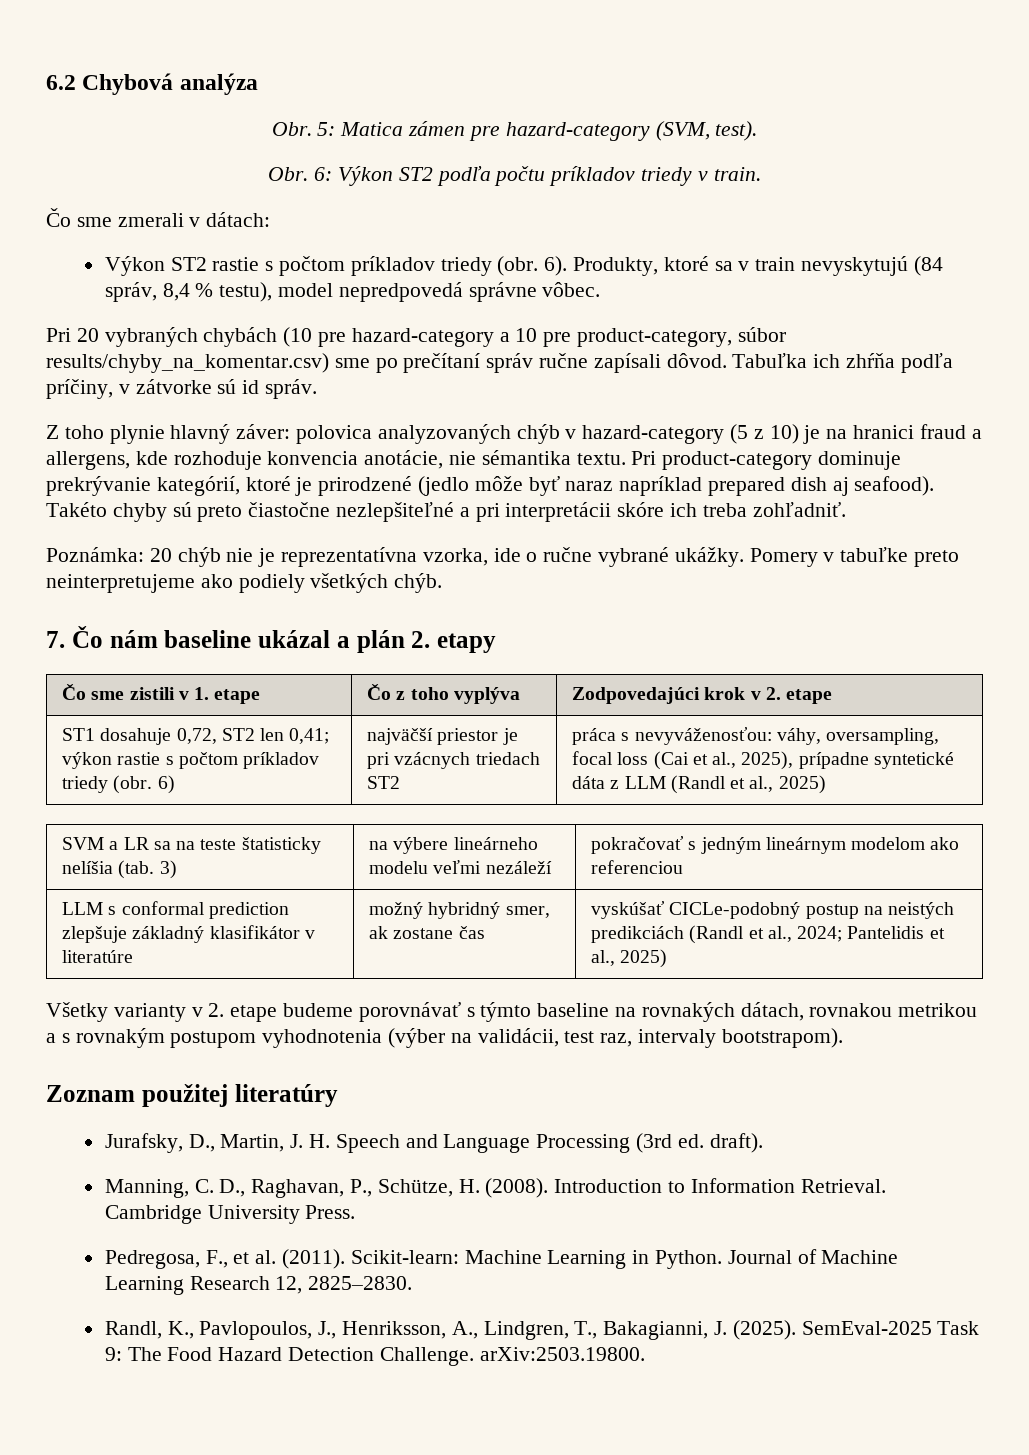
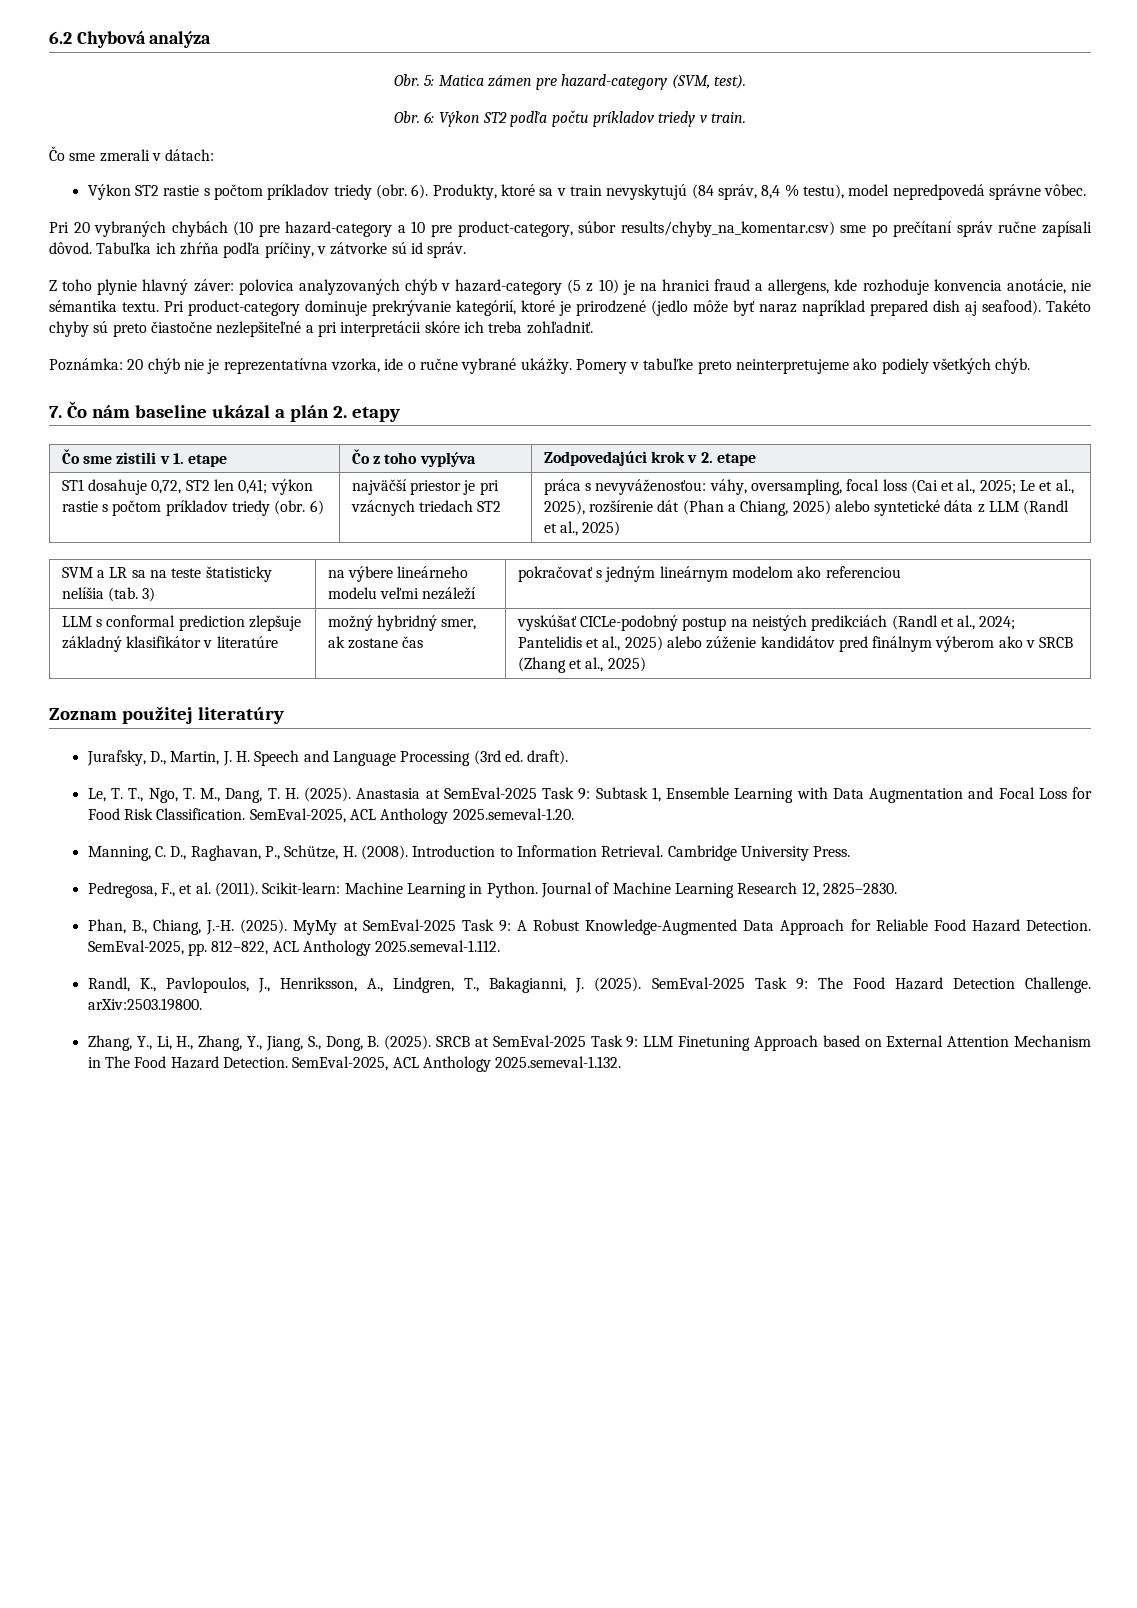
- práca s nevyváženosťou: váhy, oversampling, focal loss (Cai et al., 2025), prípadne syntetické dáta z LLM (Randl et al., 2025)
+ práca s nevyváženosťou: váhy, oversampling, focal loss (Cai et al., 2025; Le et al., 2025), rozšírenie dát (Phan a Chiang, 2025) alebo syntetické dáta z LLM (Randl et al., 2025)
- vyskúšať CICLe-podobný postup na neistých predikciách (Randl et al., 2024; Pantelidis et al., 2025)
- Všetky varianty v 2. etape budeme porovnávať s týmto baseline na rovnakých dátach, rovnakou metrikou a s rovnakým postupom vyhodnotenia (výber na validácii, test raz, intervaly bootstrapom).
+ vyskúšať CICLe-podobný postup na neistých predikciách (Randl et al., 2024; Pantelidis et al., 2025) alebo zúženie kandidátov pred finálnym výberom ako v SRCB (Zhang et al., 2025)
+ Le, T. T., Ngo, T. M., Dang, T. H. (2025). Anastasia at SemEval-2025 Task 9: Subtask 1, Ensemble Learning with Data Augmentation and Focal Loss for Food Risk Classification. SemEval-2025, ACL Anthology 2025.semeval-1.20.
+ Phan, B., Chiang, J.-H. (2025). MyMy at SemEval-2025 Task 9: A Robust Knowledge-Augmented Data Approach for Reliable Food Hazard Detection. SemEval-2025, pp. 812–822, ACL Anthology 2025.semeval-1.112.
+ Zhang, Y., Li, H., Zhang, Y., Jiang, S., Dong, B. (2025). SRCB at SemEval-2025 Task 9: LLM Finetuning Approach based on External Attention Mechanism in The Food Hazard Detection. SemEval-2025, ACL Anthology 2025.semeval-1.132.

